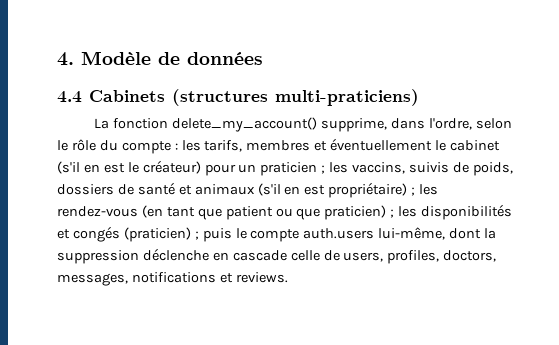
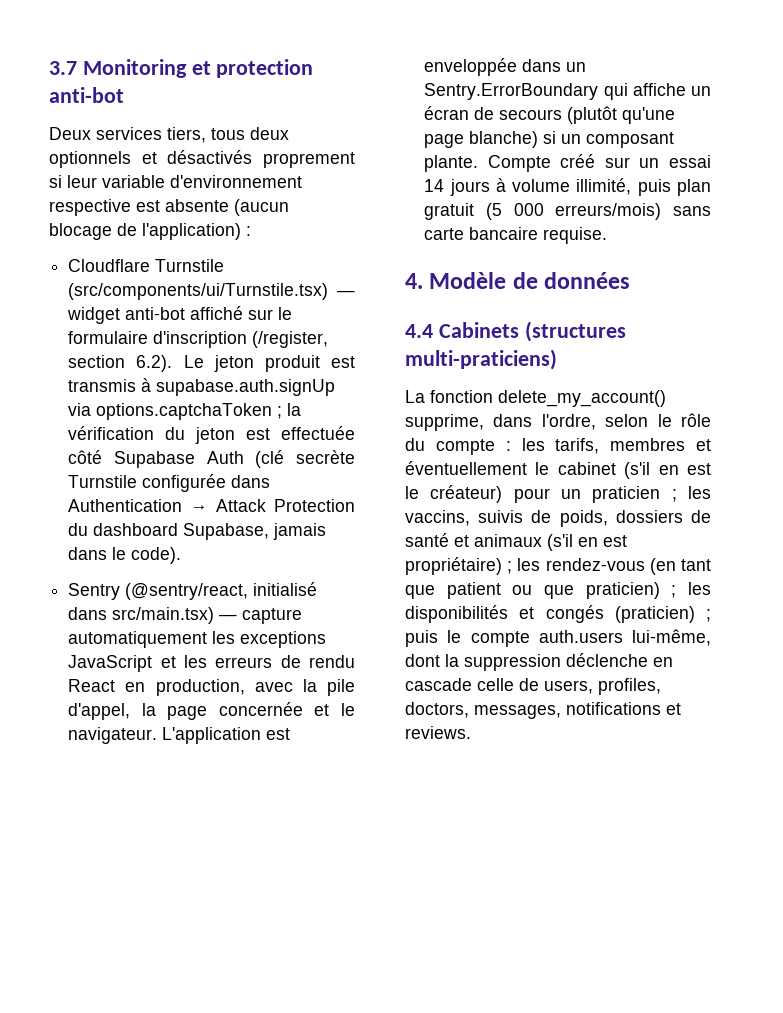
+ 3.7 Monitoring et protection anti-bot
+ Deux services tiers, tous deux optionnels et désactivés proprement si leur variable d'environnement respective est absente (aucun blocage de l'application) :
+ Cloudflare Turnstile (src/components/ui/Turnstile.tsx) — widget anti-bot affiché sur le formulaire d'inscription (/register, section 6.2). Le jeton produit est transmis à supabase.auth.signUp via options.captchaToken ; la vérification du jeton est effectuée côté Supabase Auth (clé secrète Turnstile configurée dans Authentication → Attack Protection du dashboard Supabase, jamais dans le code).
+ Sentry (@sentry/react, initialisé dans src/main.tsx) — capture automatiquement les exceptions JavaScript et les erreurs de rendu React en production, avec la pile d'appel, la page concernée et le navigateur. L'application est enveloppée dans un Sentry.ErrorBoundary qui affiche un écran de secours (plutôt qu'une page blanche) si un composant plante. Compte créé sur un essai 14 jours à volume illimité, puis plan gratuit (5 000 erreurs/mois) sans carte bancaire requise.

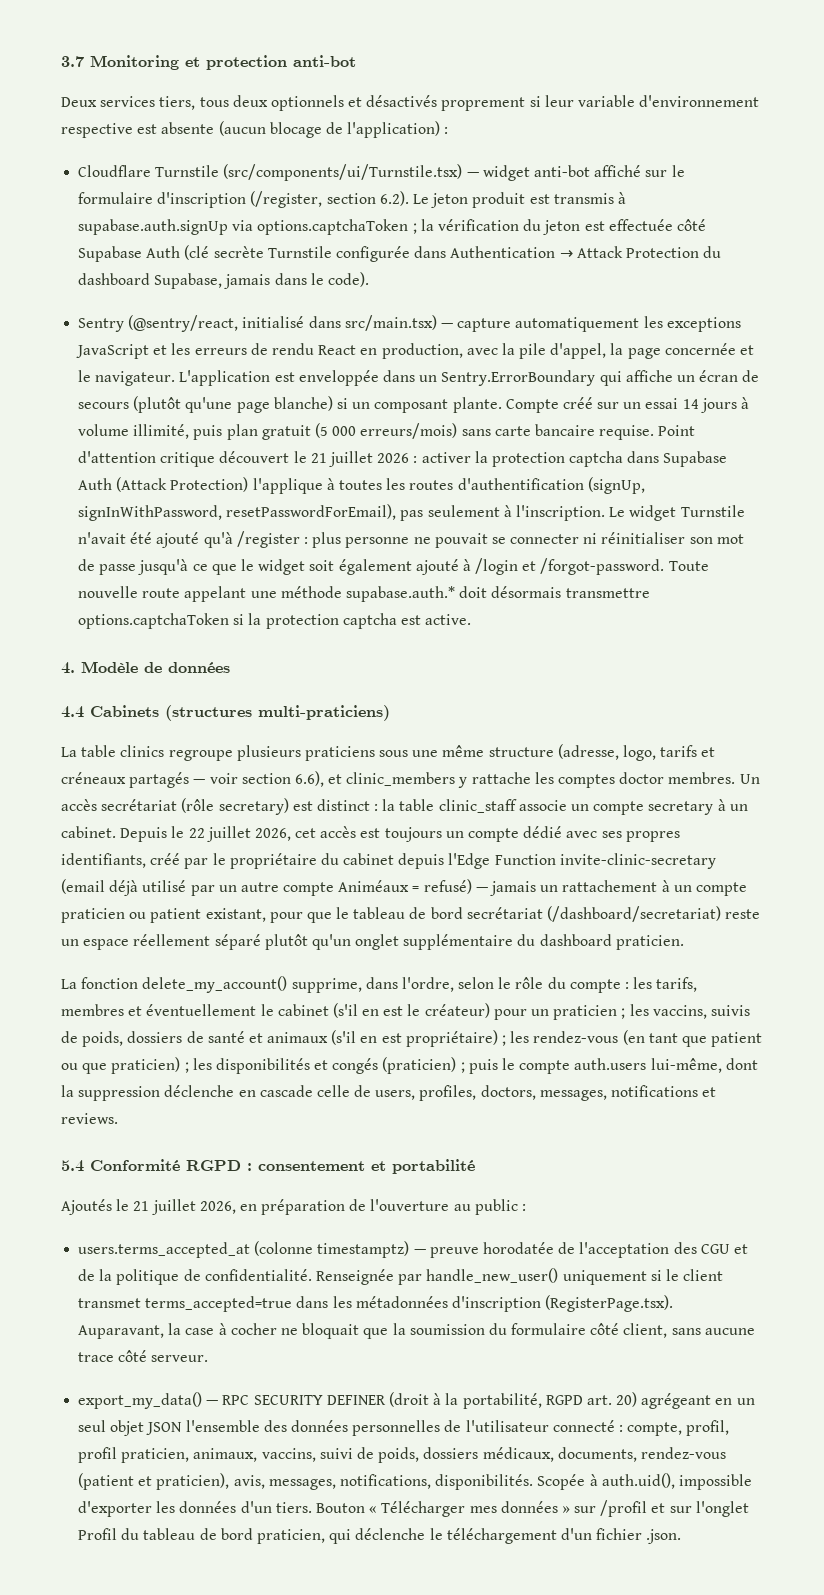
+ Point d'attention critique découvert le 21 juillet 2026 : activer la protection captcha dans Supabase Auth (Attack Protection) l'applique à toutes les routes d'authentification (signUp, signInWithPassword, resetPasswordForEmail), pas seulement à l'inscription. Le widget Turnstile n'avait été ajouté qu'à /register : plus personne ne pouvait se connecter ni réinitialiser son mot de passe jusqu'à ce que le widget soit également ajouté à /login et /forgot-password. Toute nouvelle route appelant une méthode supabase.auth.* doit désormais transmettre options.captchaToken si la protection captcha est active.
+ La table clinics regroupe plusieurs praticiens sous une même structure (adresse, logo, tarifs et créneaux partagés — voir section 6.6), et clinic_members y rattache les comptes doctor membres. Un accès secrétariat (rôle secretary) est distinct : la table clinic_staff associe un compte secretary à un cabinet. Depuis le 22 juillet 2026, cet accès est toujours un compte dédié avec ses propres identifiants, créé par le propriétaire du cabinet depuis l'Edge Function invite-clinic-secretary (email déjà utilisé par un autre compte Animéaux = refusé) — jamais un rattachement à un compte praticien ou patient existant, pour que le tableau de bord secrétariat (/dashboard/secretariat) reste un espace réellement séparé plutôt qu'un onglet supplémentaire du dashboard praticien.
+ 5.4 Conformité RGPD : consentement et portabilité
+ Ajoutés le 21 juillet 2026, en préparation de l'ouverture au public :
+ users.terms_accepted_at (colonne timestamptz) — preuve horodatée de l'acceptation des CGU et de la politique de confidentialité. Renseignée par handle_new_user() uniquement si le client transmet terms_accepted=true dans les métadonnées d'inscription (RegisterPage.tsx). Auparavant, la case à cocher ne bloquait que la soumission du formulaire côté client, sans aucune trace côté serveur.
+ export_my_data() — RPC SECURITY DEFINER (droit à la portabilité, RGPD art. 20) agrégeant en un seul objet JSON l'ensemble des données personnelles de l'utilisateur connecté : compte, profil, profil praticien, animaux, vaccins, suivi de poids, dossiers médicaux, documents, rendez-vous (patient et praticien), avis, messages, notifications, disponibilités. Scopée à auth.uid(), impossible d'exporter les données d'un tiers. Bouton « Télécharger mes données » sur /profil et sur l'onglet Profil du tableau de bord praticien, qui déclenche le téléchargement d'un fichier .json.

